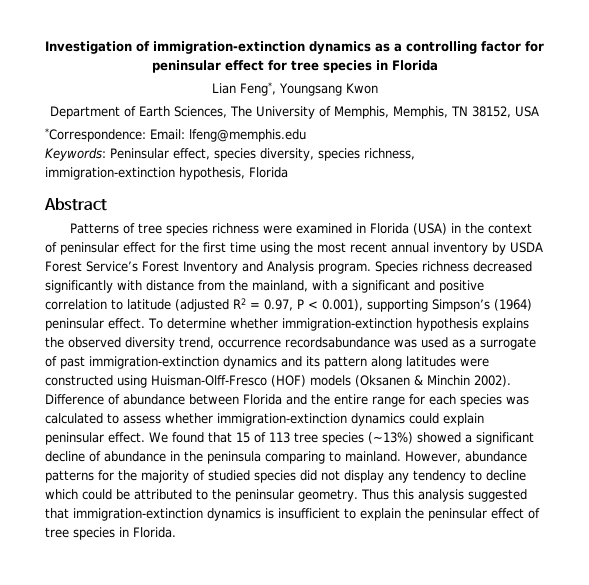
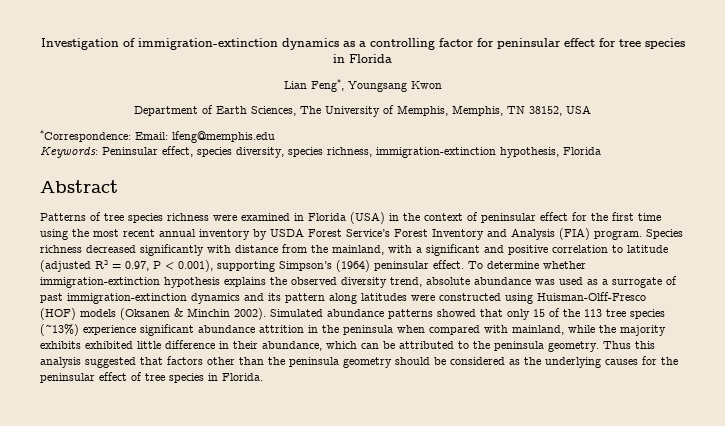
- Patterns of tree species richness were examined in Florida (USA) in the context of peninsular effect for the first time using the most recent annual inventory by USDA Forest Service’s Forest Inventory and Analysis program.
+ Patterns of tree species richness were examined in Florida (USA) in the context of peninsular effect for the first time using the most recent annual inventory by USDA Forest Service’s Forest Inventory and Analysis (FIA) program.
- To determine whether immigration-extinction hypothesis explains the observed diversity trend, occurrence recordsabundance was used as a surrogate of past immigration-extinction dynamics and its pattern along latitudes were constructed using Huisman-Olff-Fresco (HOF) models (Oksanen & Minchin 2002).
+ To determine whether immigration-extinction hypothesis explains the observed diversity trend, absolute abundance was used as a surrogate of past immigration-extinction dynamics and its pattern along latitudes were constructed using Huisman-Olff-Fresco (HOF) models (Oksanen & Minchin 2002).
- Difference of abundance between Florida and the entire range for each species was calculated to assess whether immigration-extinction dynamics could explain peninsular effect. We found that 15 of 113 tree species (~13%) showed a significant decline of abundance in the peninsula comparing to mainland. However, abundance patterns for the majority of studied species did not display any tendency to decline which could be attributed to the peninsular geometry.
+ Simulated abundance patterns showed that only 15 of the 113 tree species (~13%) experience significant abundance attrition in the peninsula when compared with mainland, while the majority exhibits exhibited little difference in their abundance, which can be attributed to the peninsula geometry.
- Thus this analysis suggested that immigration-extinction dynamics is insufficient to explain the peninsular effect of tree species in Florida.
+ Thus this analysis suggested that factors other than the peninsula geometry should be considered as the underlying causes for the peninsular effect of tree species in Florida.

